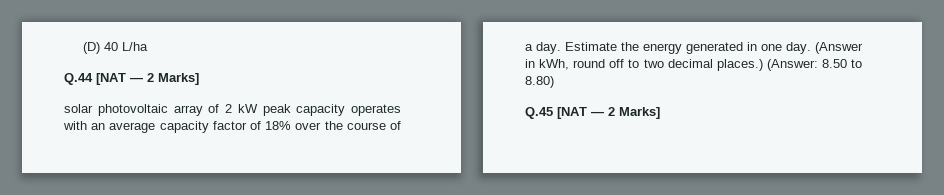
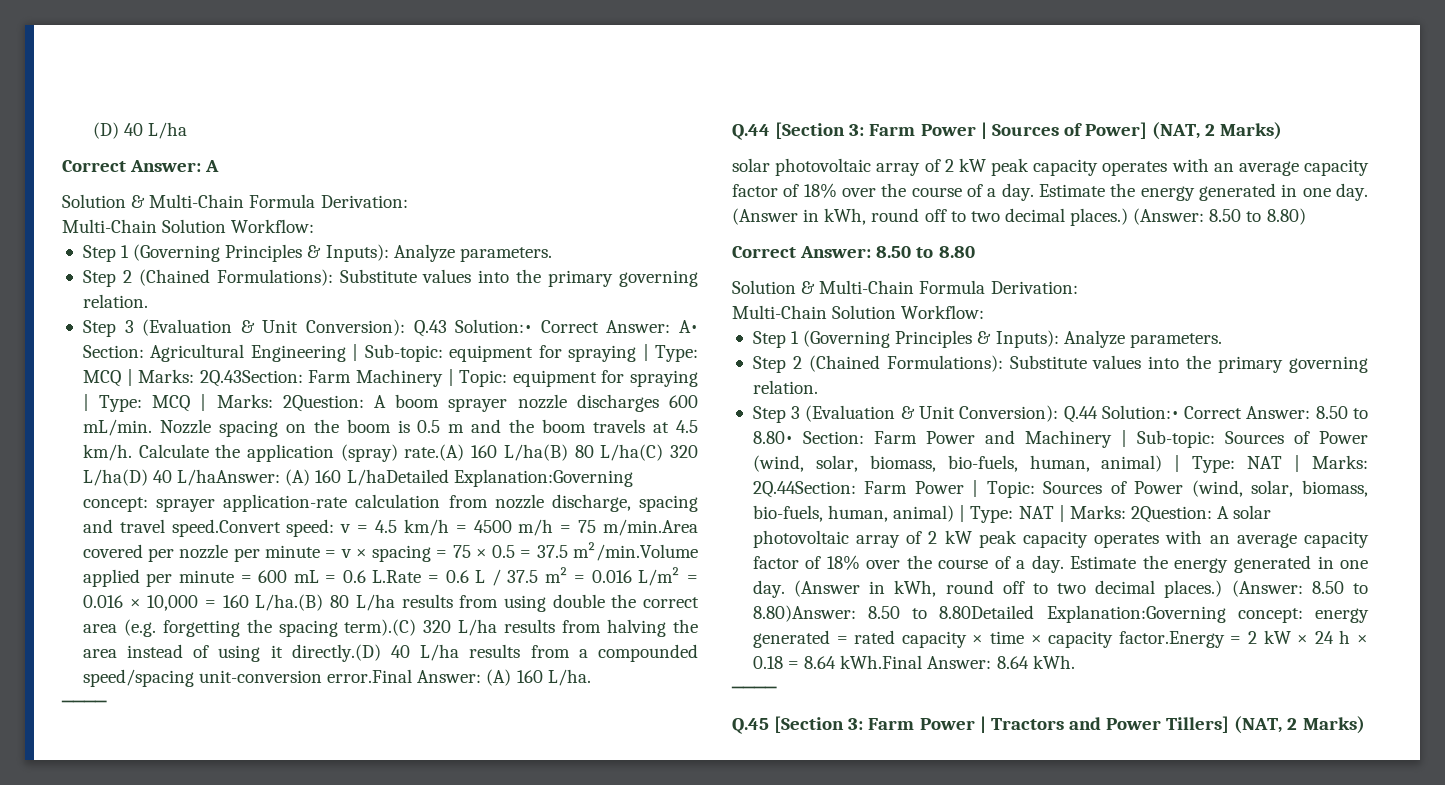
- Q.44 [NAT — 2 Marks]
+ Correct Answer: A
+ Solution & Multi-Chain Formula Derivation:
+ Multi-Chain Solution Workflow:
+ Step 1 (Governing Principles & Inputs): Analyze parameters.
+ Step 2 (Chained Formulations): Substitute values into the primary governing relation.
+ Step 3 (Evaluation & Unit Conversion): Q.43 Solution:• Correct Answer: A• Section: Agricultural Engineering | Sub-topic: equipment for spraying | Type: MCQ | Marks: 2Q.43Section: Farm Machinery | Topic: equipment for spraying | Type: MCQ | Marks: 2Question: A boom sprayer nozzle discharges 600 mL/min. Nozzle spacing on the boom is 0.5 m and the boom travels at 4.5 km/h. Calculate the application (spray) rate.(A) 160 L/ha(B) 80 L/ha(C) 320 L/ha(D) 40 L/haAnswer: (A) 160 L/haDetailed Explanation:Governing concept: sprayer application-rate calculation from nozzle discharge, spacing and travel speed.Convert speed: v = 4.5 km/h = 4500 m/h = 75 m/min.Area covered per nozzle per minute = v × spacing = 75 × 0.5 = 37.5 m²/min.Volume applied per minute = 600 mL = 0.6 L.Rate = 0.6 L / 37.5 m² = 0.016 L/m² = 0.016 × 10,000 = 160 L/ha.(B) 80 L/ha results from using double the correct area (e.g. forgetting the spacing term).(C) 320 L/ha results from halving the area instead of using it directly.(D) 40 L/ha results from a compounded speed/spacing unit-conversion error.Final Answer: (A) 160 L/ha.
+ ────
+ Q.44 [Section 3: Farm Power | Sources of Power] (NAT, 2 Marks)
- Q.45 [NAT — 2 Marks]
+ Correct Answer: 8.50 to 8.80
+ Solution & Multi-Chain Formula Derivation:
+ Multi-Chain Solution Workflow:
+ Step 1 (Governing Principles & Inputs): Analyze parameters.
+ Step 2 (Chained Formulations): Substitute values into the primary governing relation.
+ Step 3 (Evaluation & Unit Conversion): Q.44 Solution:• Correct Answer: 8.50 to 8.80• Section: Farm Power and Machinery | Sub-topic: Sources of Power (wind, solar, biomass, bio-fuels, human, animal) | Type: NAT | Marks: 2Q.44Section: Farm Power | Topic: Sources of Power (wind, solar, biomass, bio-fuels, human, animal) | Type: NAT | Marks: 2Question: A solar photovoltaic array of 2 kW peak capacity operates with an average capacity factor of 18% over the course of a day. Estimate the energy generated in one day. (Answer in kWh, round off to two decimal places.) (Answer: 8.50 to 8.80)Answer: 8.50 to 8.80Detailed Explanation:Governing concept: energy generated = rated capacity × time × capacity factor.Energy = 2 kW × 24 h × 0.18 = 8.64 kWh.Final Answer: 8.64 kWh.
+ ────
+ Q.45 [Section 3: Farm Power | Tractors and Power Tillers] (NAT, 2 Marks)

